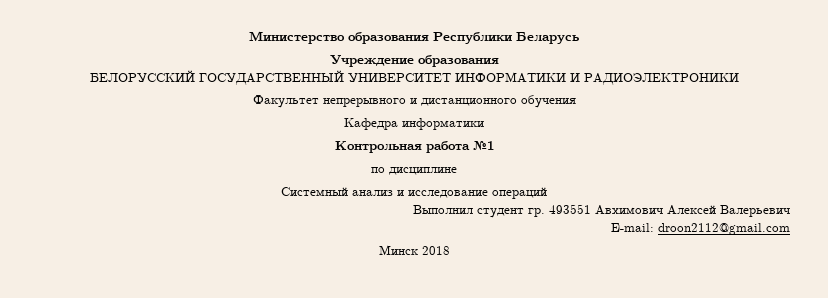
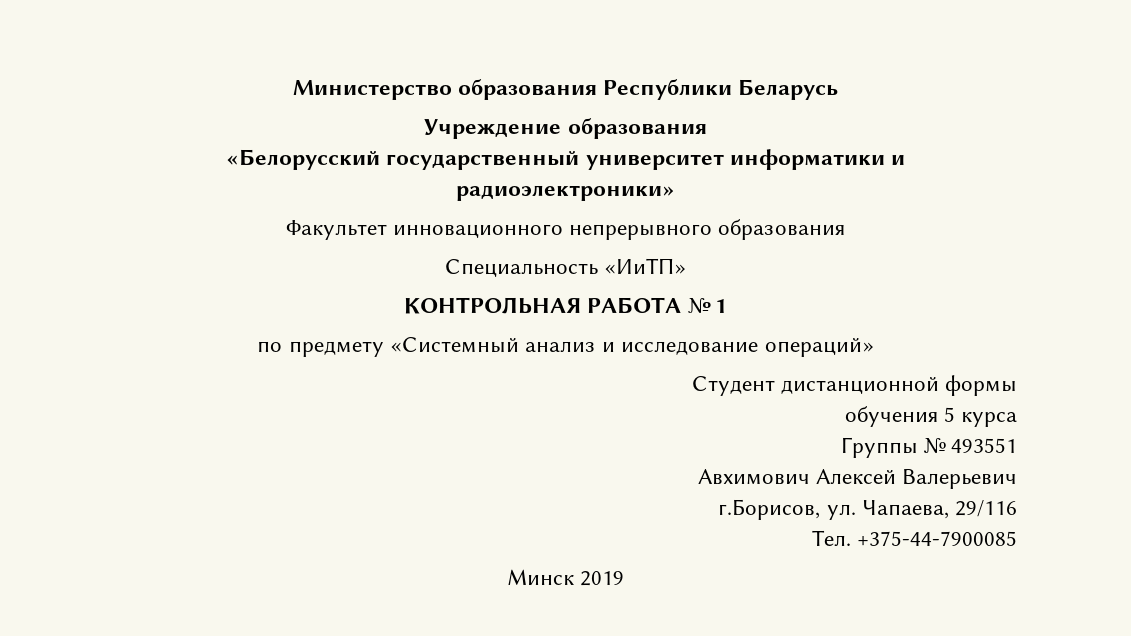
- БЕЛОРУССКИЙ ГОСУДАРСТВЕННЫЙ УНИВЕРСИТЕТ ИНФОРМАТИКИ И РАДИОЭЛЕКТРОНИКИ
- Факультет непрерывного и дистанционного обучения
- Кафедра информатики
- Контрольная работа №1
+ «Белорусский государственный университет информатики и радиоэлектроники»
+ Факультет инновационного непрерывного образования
+ Специальность «ИиТП»
+ КОНТРОЛЬНАЯ РАБОТА № 1
- по дисциплине
- Системный анализ и исследование операций
- Выполнил студент гр. 493551 Авхимович Алексей Валерьевич
+ по предмету «Системный анализ и исследование операций»
+ Студент дистанционной формы
+ обучения 5 курса
+ Группы № 493551
+ Авхимович Алексей Валерьевич
- E-mail: droon2112@gmail.com
+ г.Борисов, ул. Чапаева, 29/116
+ Тел. +375-44-7900085
- Минск 2018
+ Минск 2019

